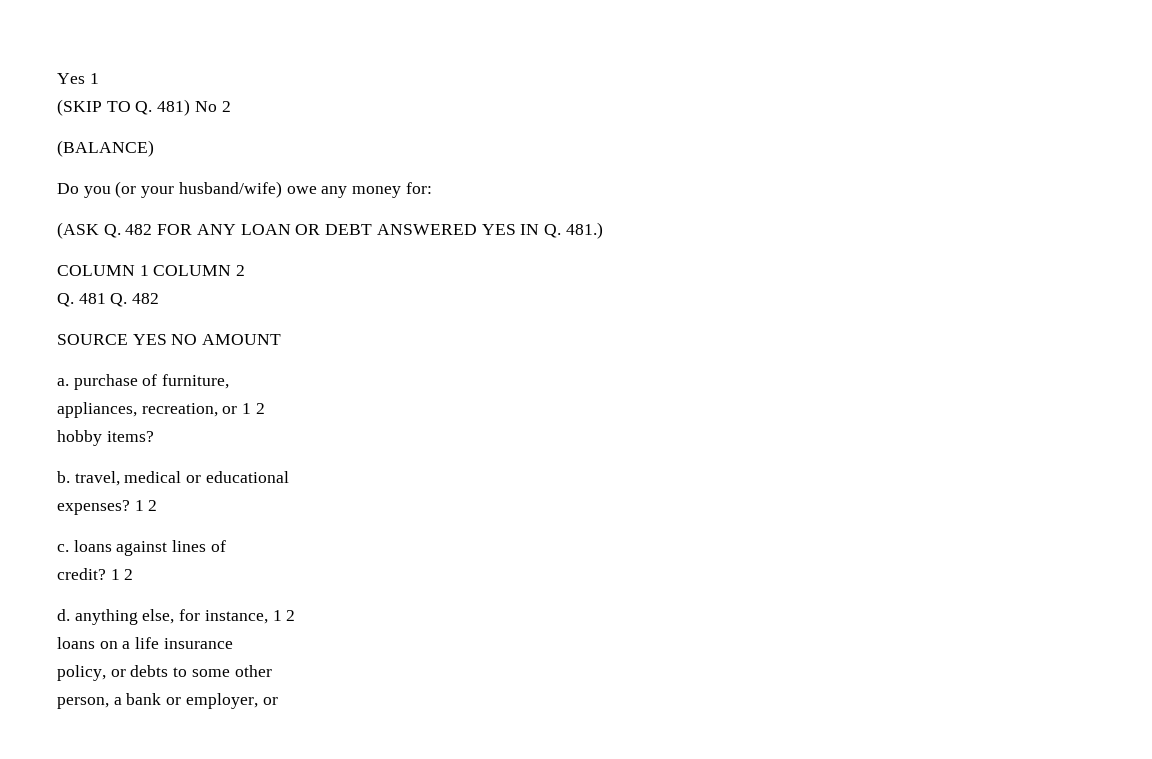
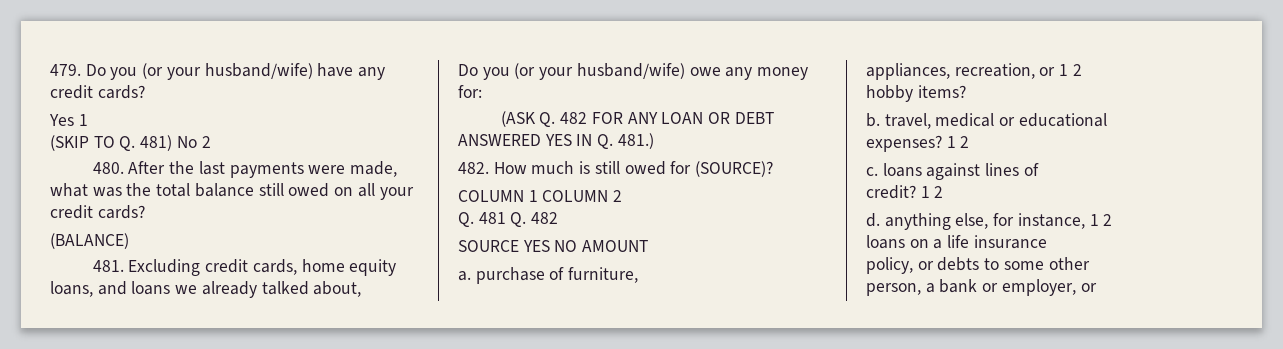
+ 479. Do you (or your husband/wife) have any credit cards?
+ 480. After the last payments were made, what was the total balance still owed on all your credit cards?
  (BALANCE)
+ 481. Excluding credit cards, home equity loans, and loans we already talked about,
+ 482. How much is still owed for (SOURCE)?

